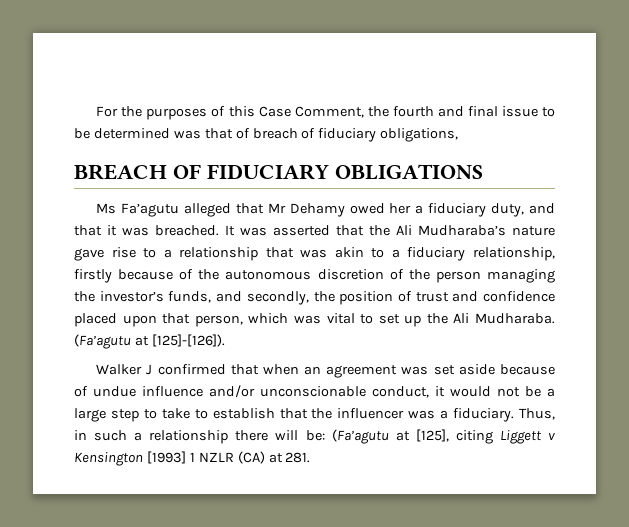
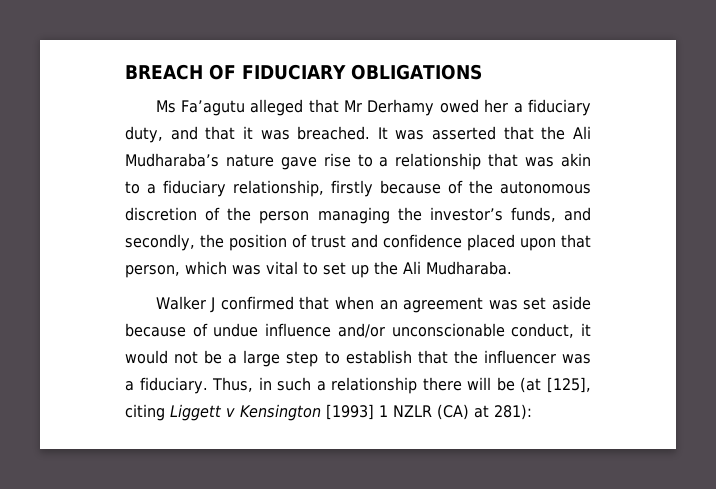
- For the purposes of this Case Comment, the fourth and final issue to be determined was that of breach of fiduciary obligations,
- Ms Fa’agutu alleged that Mr Dehamy owed her a fiduciary duty, and that it was breached.
+ Ms Fa’agutu alleged that Mr Derhamy owed her a fiduciary duty, and that it was breached.
- (Fa’agutu at [125]-[126]).
- Walker J confirmed that when an agreement was set aside because of undue influence and/or unconscionable conduct, it would not be a large step to take to establish that the influencer was a fiduciary.
+ Walker J confirmed that when an agreement was set aside because of undue influence and/or unconscionable conduct, it would not be a large step to establish that the influencer was a fiduciary.
- Thus, in such a relationship there will be: (Fa’agutu at [125], citing Liggett v Kensington [1993] 1 NZLR (CA) at 281.
+ Thus, in such a relationship there will be (at [125], citing Liggett v Kensington [1993] 1 NZLR (CA) at 281):

